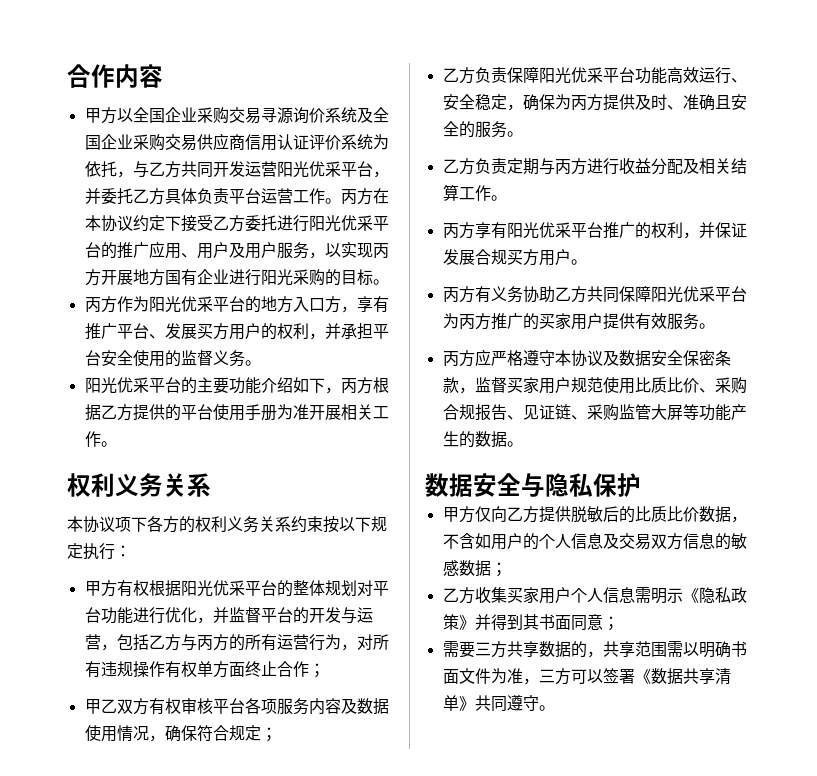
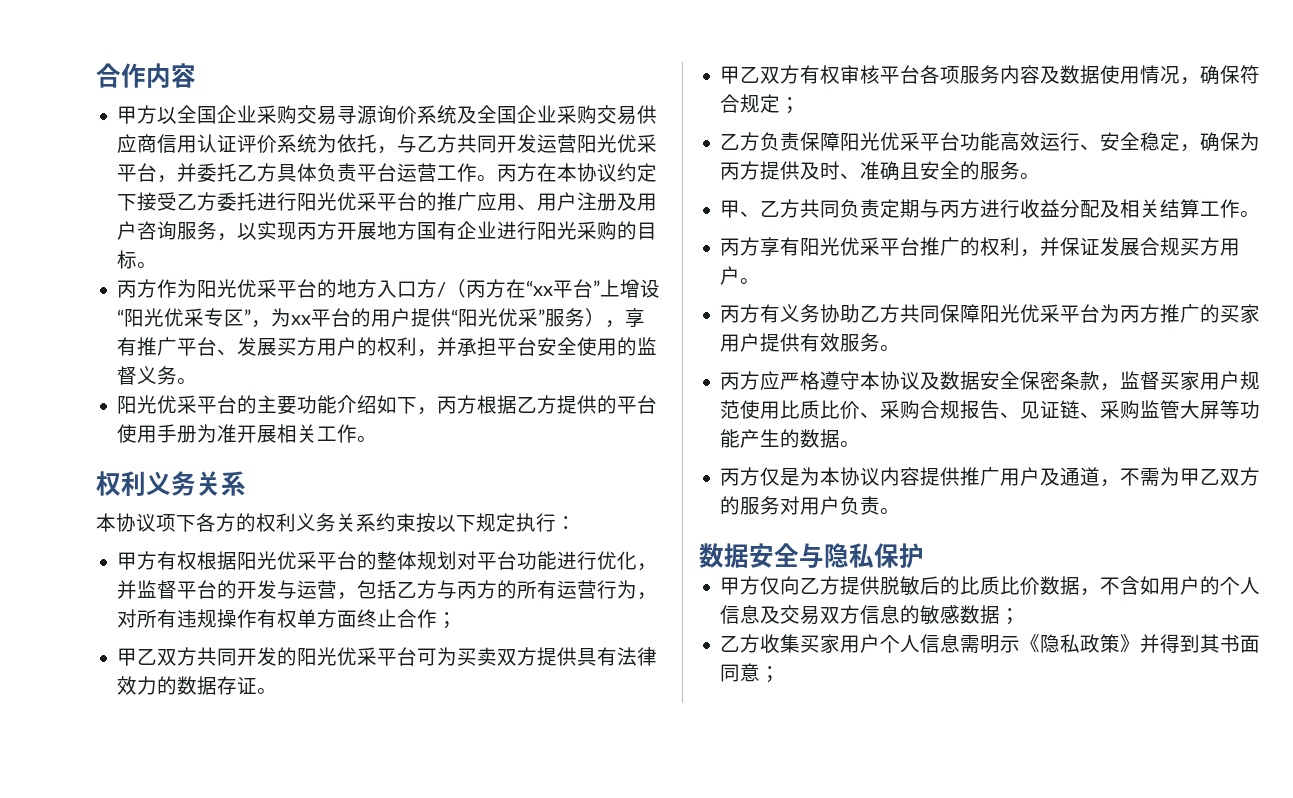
- 丙方在本协议约定下接受乙方委托进行阳光优采平台的推广应用、用户及用户服务，以实现丙方开展地方国有企业进行阳光采购的目标。
+ 丙方在本协议约定下接受乙方委托进行阳光优采平台的推广应用、用户注册及用户咨询服务，以实现丙方开展地方国有企业进行阳光采购的目标。
- 丙方作为阳光优采平台的地方入口方，享有推广平台、发展买方用户的权利，并承担平台安全使用的监督义务。
+ 丙方作为阳光优采平台的地方入口方/（丙方在“xx平台”上增设“阳光优采专区”，为xx平台的用户提供“阳光优采”服务），享有推广平台、发展买方用户的权利，并承担平台安全使用的监督义务。
+ 甲乙双方共同开发的阳光优采平台可为买卖双方提供具有法律效力的数据存证。
- 乙方负责定期与丙方进行收益分配及相关结算工作。
+ 甲、乙方共同负责定期与丙方进行收益分配及相关结算工作。
+ 丙方仅是为本协议内容提供推广用户及通道，不需为甲乙双方的服务对用户负责。
- 需要三方共享数据的，共享范围需以明确书面文件为准，三方可以签署《数据共享清单》共同遵守。

